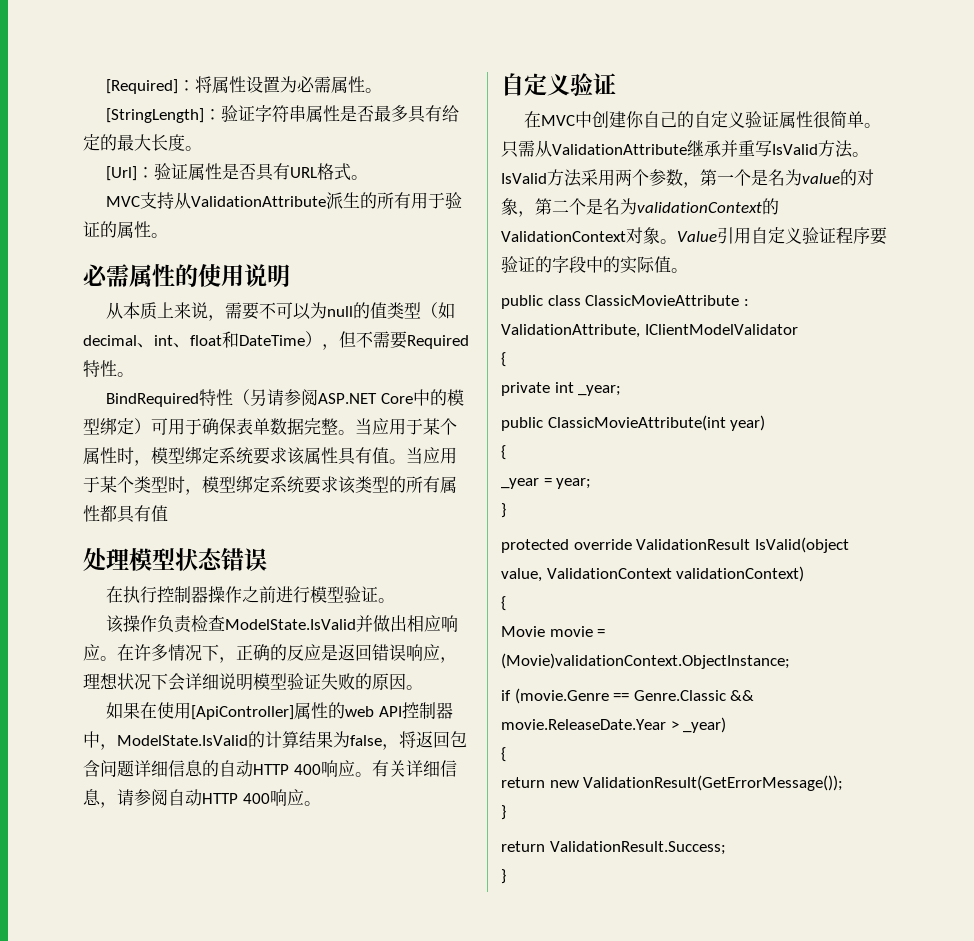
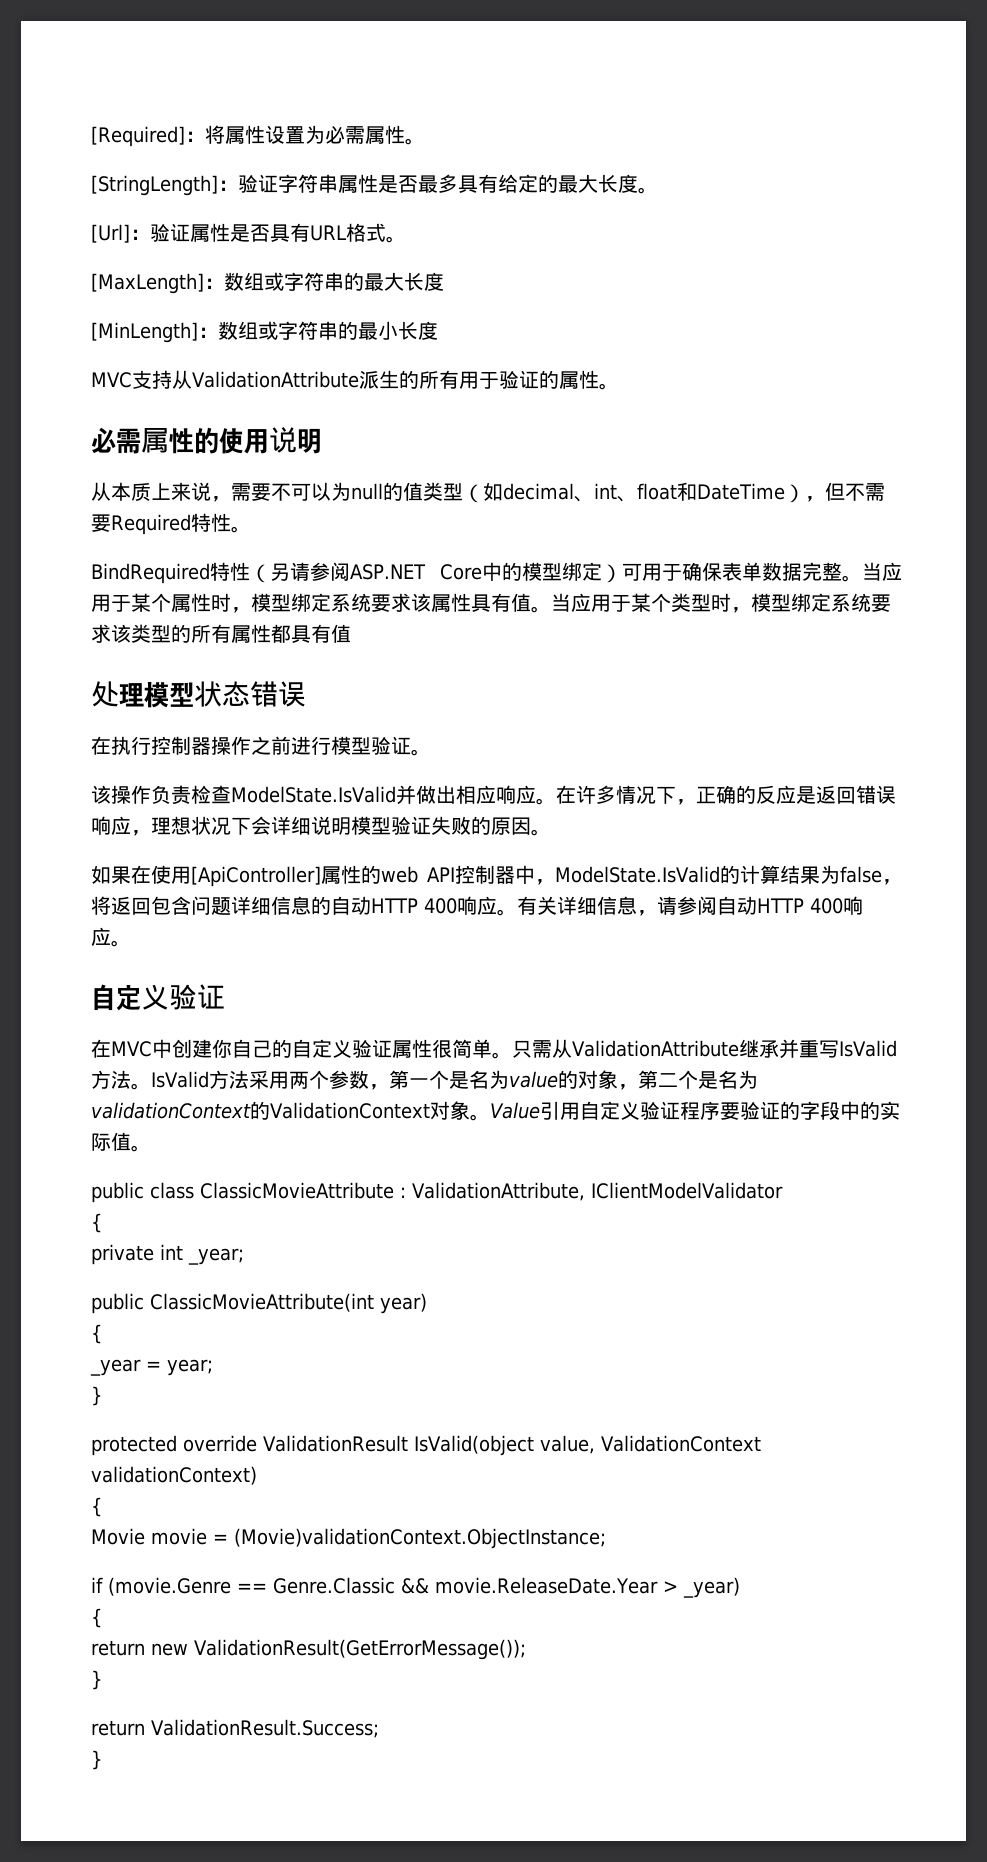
+ [MaxLength]：数组或字符串的最大长度
+ [MinLength]：数组或字符串的最小长度

